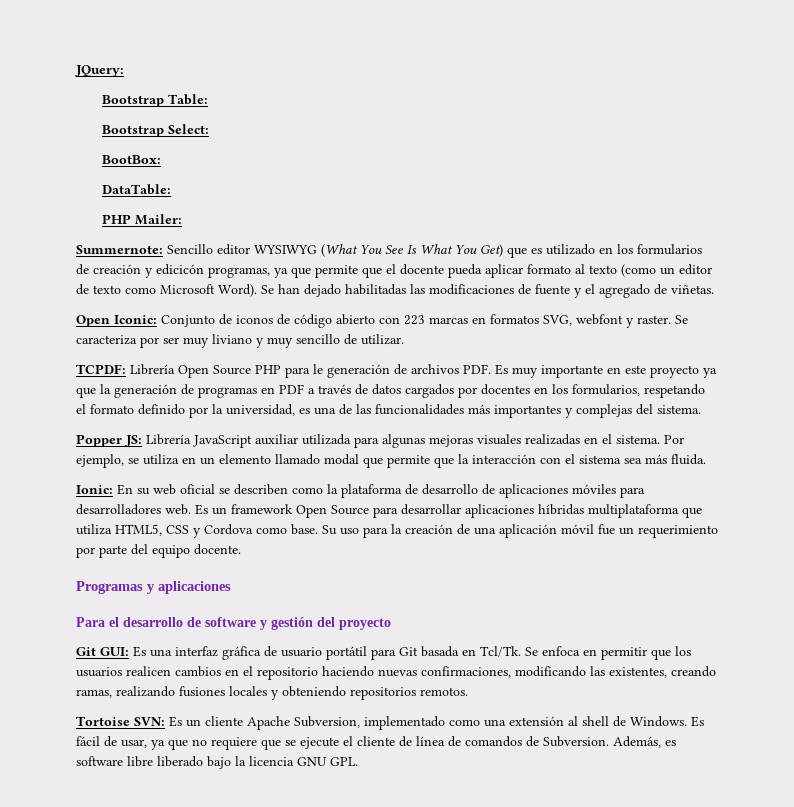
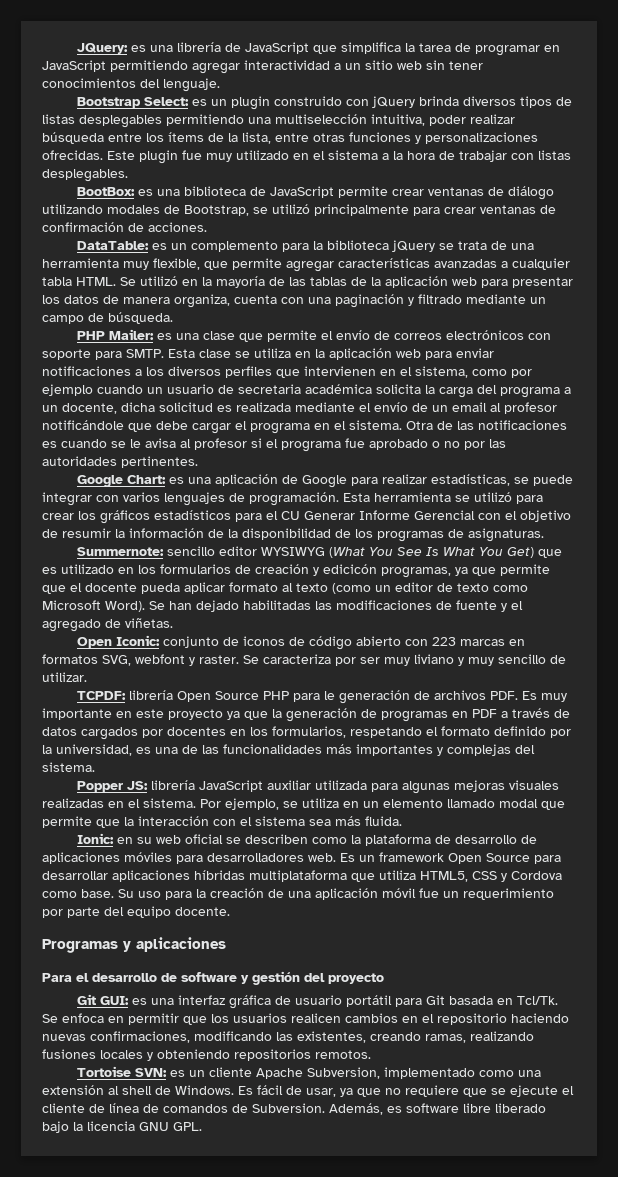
- JQuery:
- Bootstrap Table:
- Bootstrap Select:
- BootBox:
- DataTable:
- PHP Mailer:
+ JQuery: es una librería de JavaScript que simplifica la tarea de programar en JavaScript permitiendo agregar interactividad a un sitio web sin tener conocimientos del lenguaje.
+ Bootstrap Select: es un plugin construido con jQuery brinda diversos tipos de listas desplegables permitiendo una multiselección intuitiva, poder realizar búsqueda entre los ítems de la lista, entre otras funciones y personalizaciones ofrecidas. Este plugin fue muy utilizado en el sistema a la hora de trabajar con listas desplegables.
+ BootBox: es una biblioteca de JavaScript permite crear ventanas de diálogo utilizando modales de Bootstrap, se utilizó principalmente para crear ventanas de confirmación de acciones.
+ DataTable: es un complemento para la biblioteca jQuery se trata de una herramienta muy flexible, que permite agregar características avanzadas a cualquier tabla HTML. Se utilizó en la mayoría de las tablas de la aplicación web para presentar los datos de manera organiza, cuenta con una paginación y filtrado mediante un campo de búsqueda.
+ PHP Mailer: es una clase que permite el envío de correos electrónicos con soporte para SMTP. Esta clase se utiliza en la aplicación web para enviar notificaciones a los diversos perfiles que intervienen en el sistema, como por ejemplo cuando un usuario de secretaria académica solicita la carga del programa a un docente, dicha solicitud es realizada mediante el envío de un email al profesor notificándole que debe cargar el programa en el sistema. Otra de las notificaciones es cuando se le avisa al profesor si el programa fue aprobado o no por las autoridades pertinentes.
+ Google Chart: es una aplicación de Google para realizar estadísticas, se puede integrar con varios lenguajes de programación. Esta herramienta se utilizó para crear los gráficos estadísticos para el CU Generar Informe Gerencial con el objetivo de resumir la información de la disponibilidad de los programas de asignaturas.
- Summernote: Sencillo editor WYSIWYG (What You See Is What You Get) que es utilizado en los formularios de creación y edicicón programas, ya que permite que el docente pueda aplicar formato al texto (como un editor de texto como Microsoft Word).
+ Summernote: sencillo editor WYSIWYG (What You See Is What You Get) que es utilizado en los formularios de creación y edicicón programas, ya que permite que el docente pueda aplicar formato al texto (como un editor de texto como Microsoft Word).
- Open Iconic: Conjunto de iconos de código abierto con 223 marcas en formatos SVG, webfont y raster.
+ Open Iconic: conjunto de iconos de código abierto con 223 marcas en formatos SVG, webfont y raster.
- TCPDF: Librería Open Source PHP para le generación de archivos PDF. Es muy importante en este proyecto ya que la generación de programas en PDF a través de datos cargados por docentes en los formularios, respetando el formato definido por la universidad, es una de las funcionalidades más importantes y complejas del sistema.
+ TCPDF: librería Open Source PHP para le generación de archivos PDF. Es muy importante en este proyecto ya que la generación de programas en PDF a través de datos cargados por docentes en los formularios, respetando el formato definido por la universidad, es una de las funcionalidades más importantes y complejas del sistema.
- Popper JS: Librería JavaScript auxiliar utilizada para algunas mejoras visuales realizadas en el sistema.
+ Popper JS: librería JavaScript auxiliar utilizada para algunas mejoras visuales realizadas en el sistema.
- Ionic: En su web oficial se describen como la plataforma de desarrollo de aplicaciones móviles para desarrolladores web.
+ Ionic: en su web oficial se describen como la plataforma de desarrollo de aplicaciones móviles para desarrolladores web.
- Git GUI: Es una interfaz gráfica de usuario portátil para Git basada en Tcl/Tk.
+ Git GUI: es una interfaz gráfica de usuario portátil para Git basada en Tcl/Tk.
- Tortoise SVN: Es un cliente Apache Subversion, implementado como una extensión al shell de Windows.
+ Tortoise SVN: es un cliente Apache Subversion, implementado como una extensión al shell de Windows.

